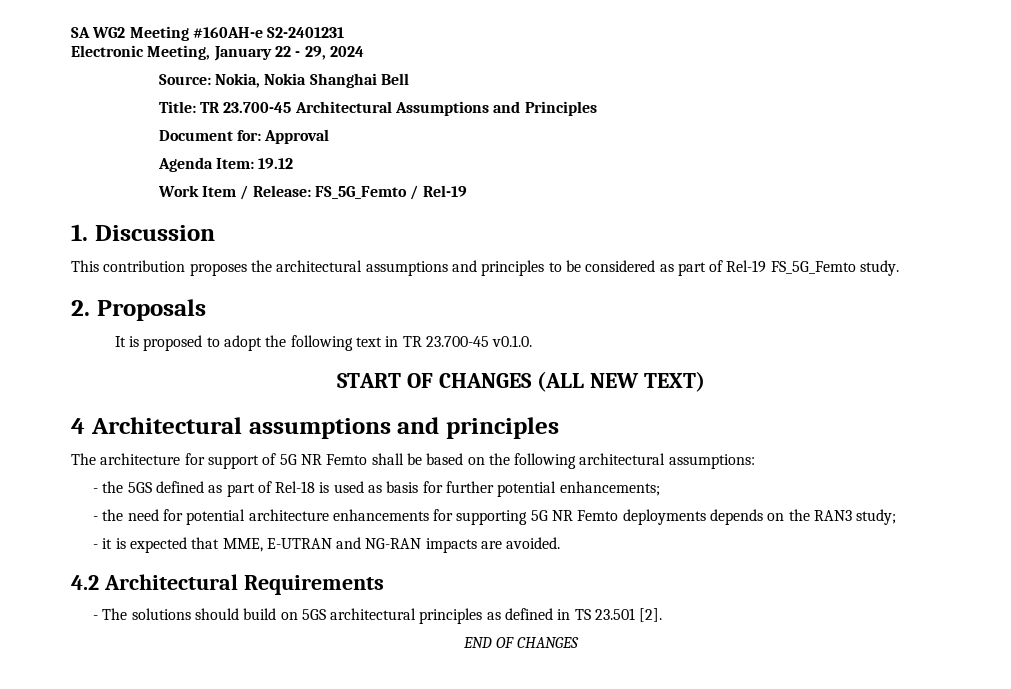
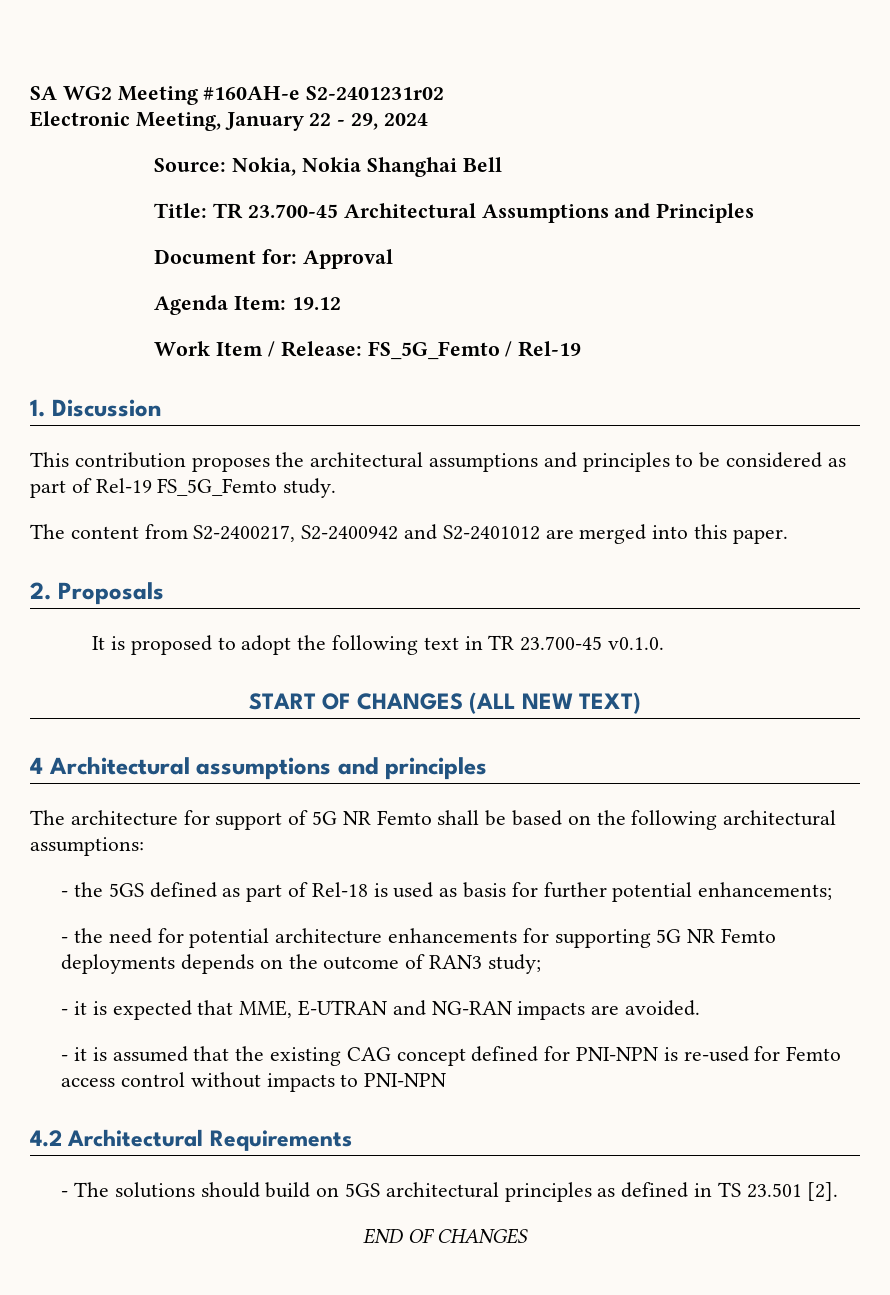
- SA WG2 Meeting #160AH-e S2-2401231
+ SA WG2 Meeting #160AH-e S2-2401231r02
+ The content from S2-2400217, S2-2400942 and S2-2401012 are merged into this paper.
- - the need for potential architecture enhancements for supporting 5G NR Femto deployments depends on the RAN3 study;
+ - the need for potential architecture enhancements for supporting 5G NR Femto deployments depends on the outcome of RAN3 study;
+ - it is assumed that the existing CAG concept defined for PNI-NPN is re-used for Femto access control without impacts to PNI-NPN

